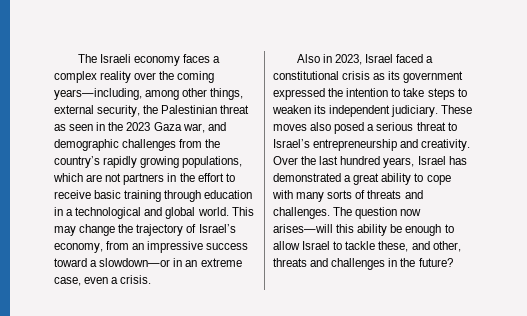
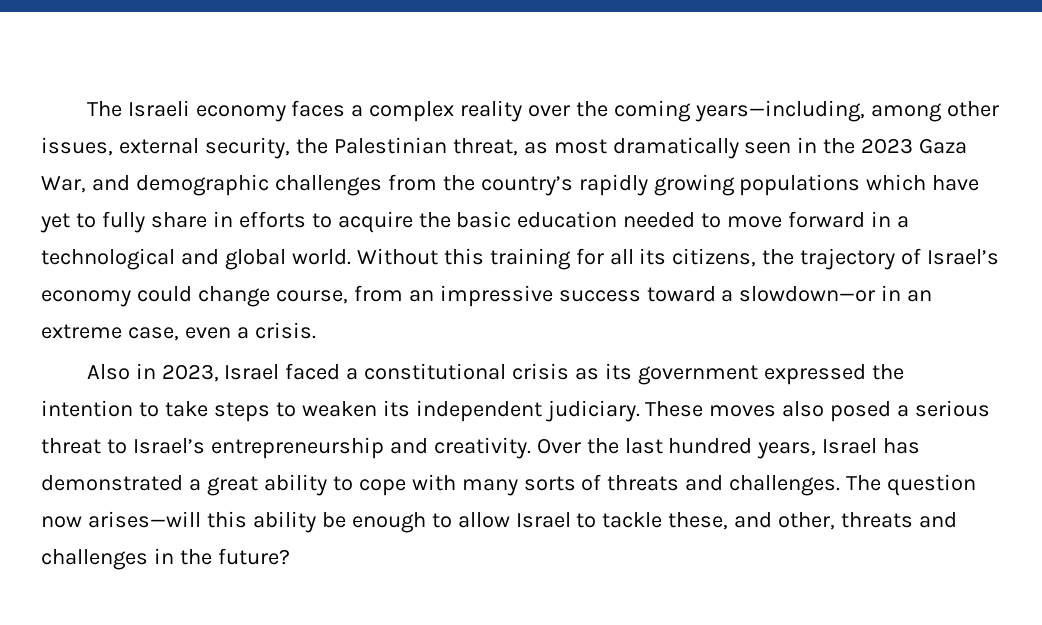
- The Israeli economy faces a complex reality over the coming years—including, among other things, external security, the Palestinian threat as seen in the 2023 Gaza war, and demographic challenges from the country’s rapidly growing populations, which are not partners in the effort to receive basic training through education in a technological and global world.
+ The Israeli economy faces a complex reality over the coming years—including, among other issues, external security, the Palestinian threat, as most dramatically seen in the 2023 Gaza War, and demographic challenges from the country’s rapidly growing populations which have yet to fully share in efforts to acquire the basic education needed to move forward in a technological and global world.
- This may change the trajectory of Israel’s economy, from an impressive success toward a slowdown—or in an extreme case, even a crisis.
+ Without this training for all its citizens, the trajectory of Israel’s economy could change course, from an impressive success toward a slowdown—or in an extreme case, even a crisis.

